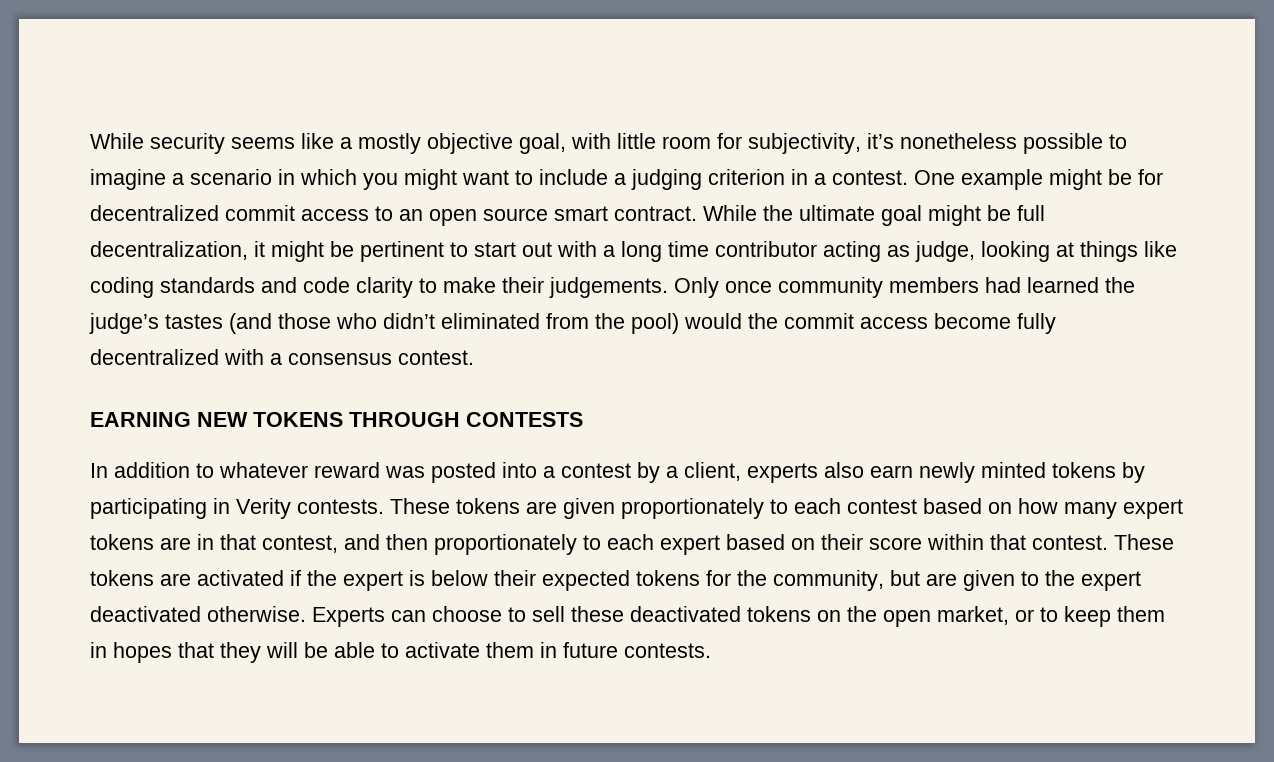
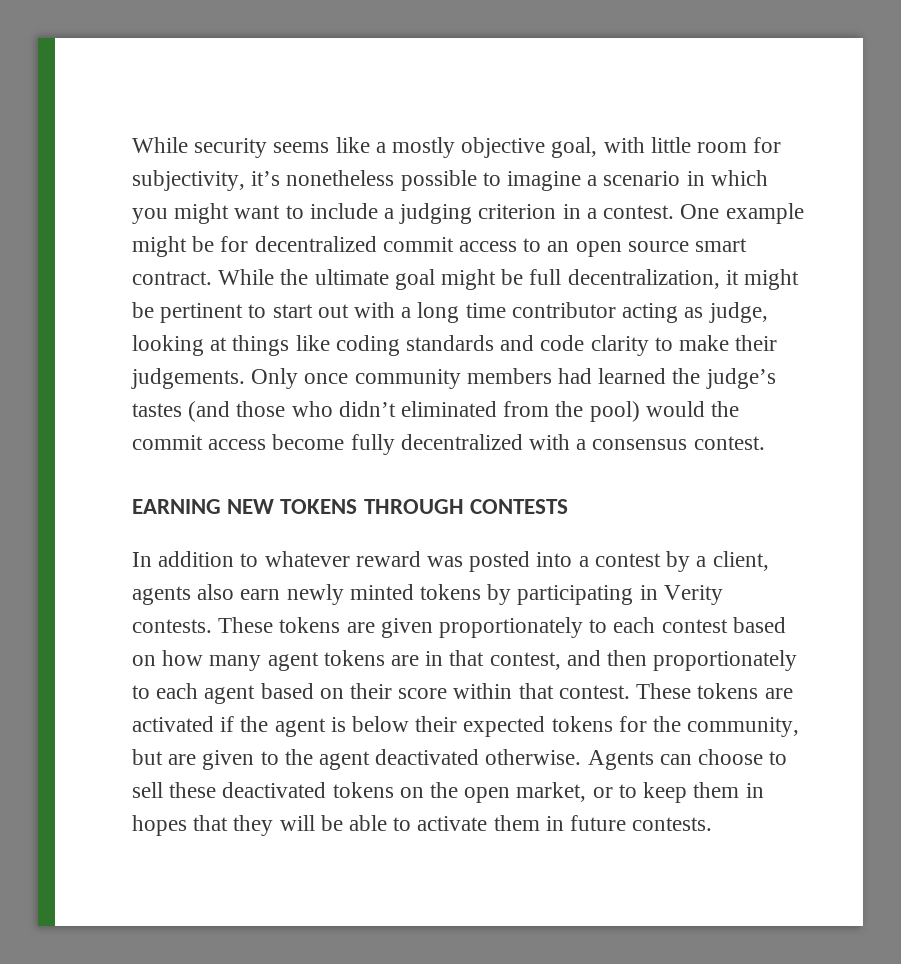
- In addition to whatever reward was posted into a contest by a client, experts also earn newly minted tokens by participating in Verity contests.
+ In addition to whatever reward was posted into a contest by a client, agents also earn newly minted tokens by participating in Verity contests.
- These tokens are given proportionately to each contest based on how many expert tokens are in that contest, and then proportionately to each expert based on their score within that contest.
+ These tokens are given proportionately to each contest based on how many agent tokens are in that contest, and then proportionately to each agent based on their score within that contest.
- These tokens are activated if the expert is below their expected tokens for the community, but are given to the expert deactivated otherwise.
+ These tokens are activated if the agent is below their expected tokens for the community, but are given to the agent deactivated otherwise.
- Experts can choose to sell these deactivated tokens on the open market, or to keep them in hopes that they will be able to activate them in future contests.
+ Agents can choose to sell these deactivated tokens on the open market, or to keep them in hopes that they will be able to activate them in future contests.

